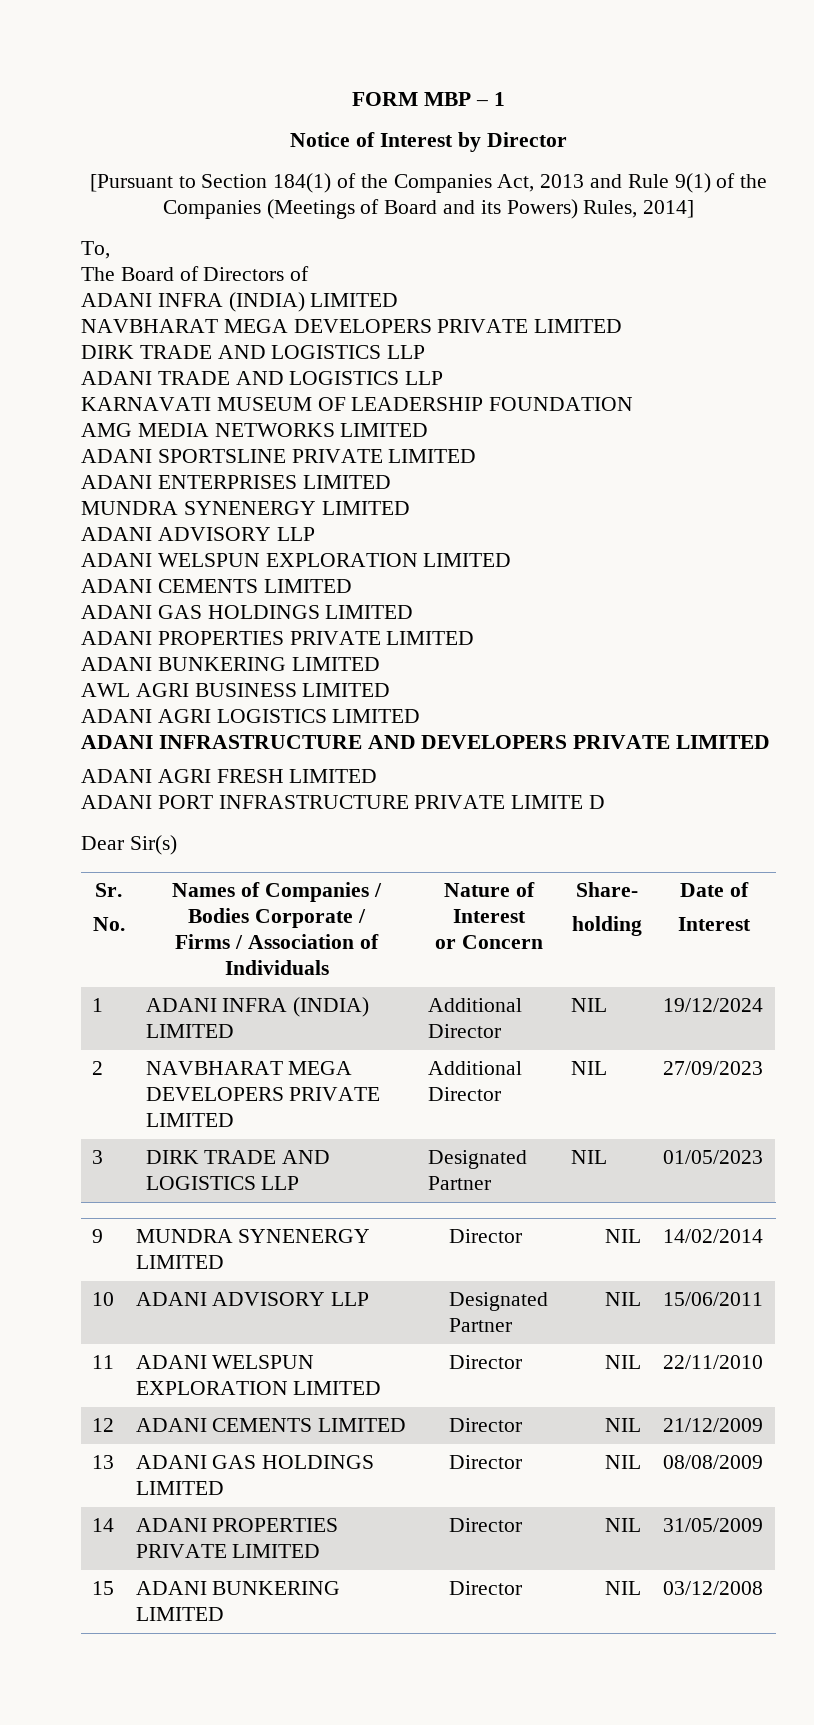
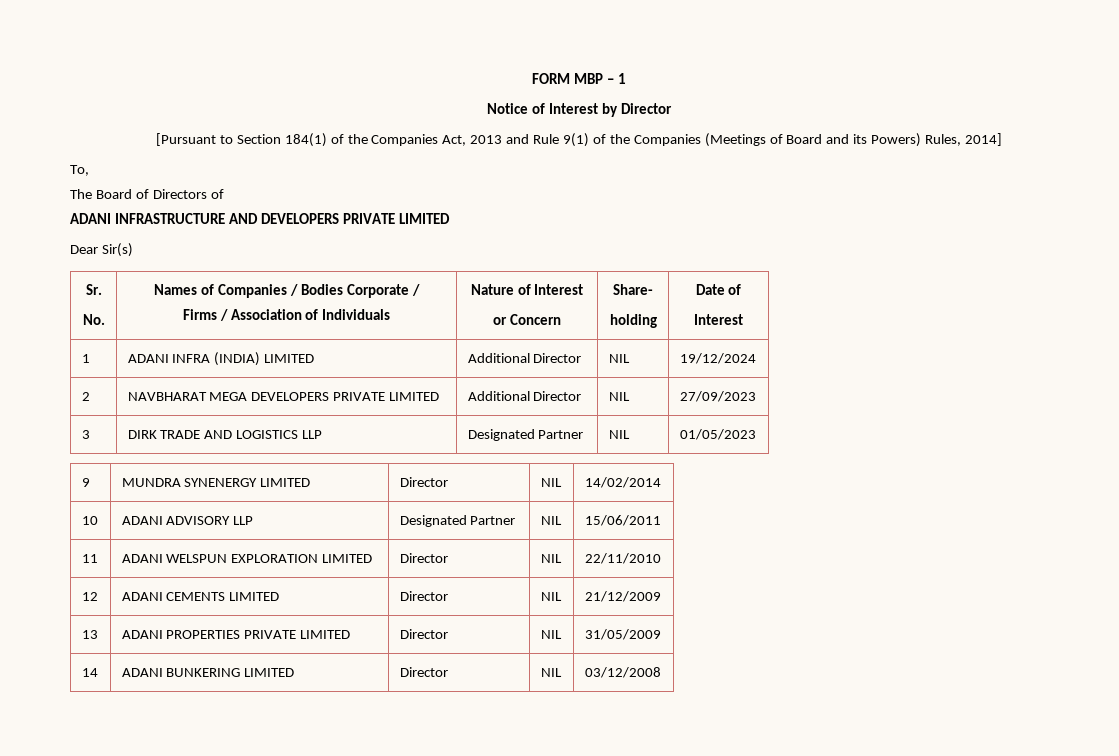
  The Board of Directors of
- ADANI INFRA (INDIA) LIMITED
- NAVBHARAT MEGA DEVELOPERS PRIVATE LIMITED
- DIRK TRADE AND LOGISTICS LLP
- ADANI TRADE AND LOGISTICS LLP
- KARNAVATI MUSEUM OF LEADERSHIP FOUNDATION
- AMG MEDIA NETWORKS LIMITED
- ADANI SPORTSLINE PRIVATE LIMITED
- ADANI ENTERPRISES LIMITED
- MUNDRA SYNENERGY LIMITED
- ADANI ADVISORY LLP
- ADANI WELSPUN EXPLORATION LIMITED
- ADANI CEMENTS LIMITED
- ADANI GAS HOLDINGS LIMITED
- ADANI PROPERTIES PRIVATE LIMITED
- ADANI BUNKERING LIMITED
- AWL AGRI BUSINESS LIMITED
- ADANI AGRI LOGISTICS LIMITED
- ADANI AGRI FRESH LIMITED
- ADANI PORT INFRASTRUCTURE PRIVATE LIMITE D
- 13 | ADANI GAS HOLDINGS LIMITED | Director | NIL | 08/08/2009
- 14 | ADANI PROPERTIES PRIVATE LIMITED | Director | NIL | 31/05/2009
+ 13 | ADANI PROPERTIES PRIVATE LIMITED | Director | NIL | 31/05/2009
- 15 | ADANI BUNKERING LIMITED | Director | NIL | 03/12/2008
+ 14 | ADANI BUNKERING LIMITED | Director | NIL | 03/12/2008

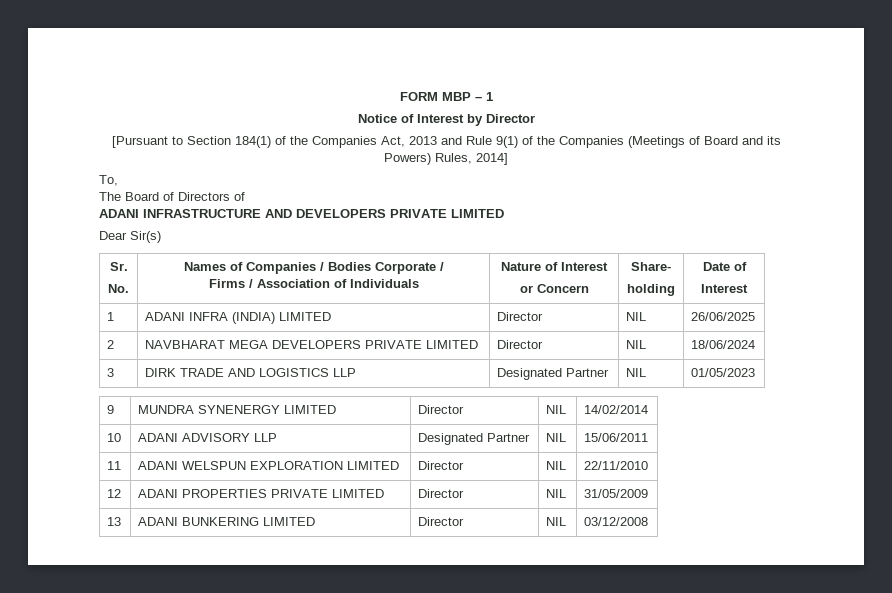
- 1 | ADANI INFRA (INDIA) LIMITED | Additional Director | NIL | 19/12/2024
+ 1 | ADANI INFRA (INDIA) LIMITED | Director | NIL | 26/06/2025
- 2 | NAVBHARAT MEGA DEVELOPERS PRIVATE LIMITED | Additional Director | NIL | 27/09/2023
+ 2 | NAVBHARAT MEGA DEVELOPERS PRIVATE LIMITED | Director | NIL | 18/06/2024
- 12 | ADANI CEMENTS LIMITED | Director | NIL | 21/12/2009
- 13 | ADANI PROPERTIES PRIVATE LIMITED | Director | NIL | 31/05/2009
+ 12 | ADANI PROPERTIES PRIVATE LIMITED | Director | NIL | 31/05/2009
- 14 | ADANI BUNKERING LIMITED | Director | NIL | 03/12/2008
+ 13 | ADANI BUNKERING LIMITED | Director | NIL | 03/12/2008

